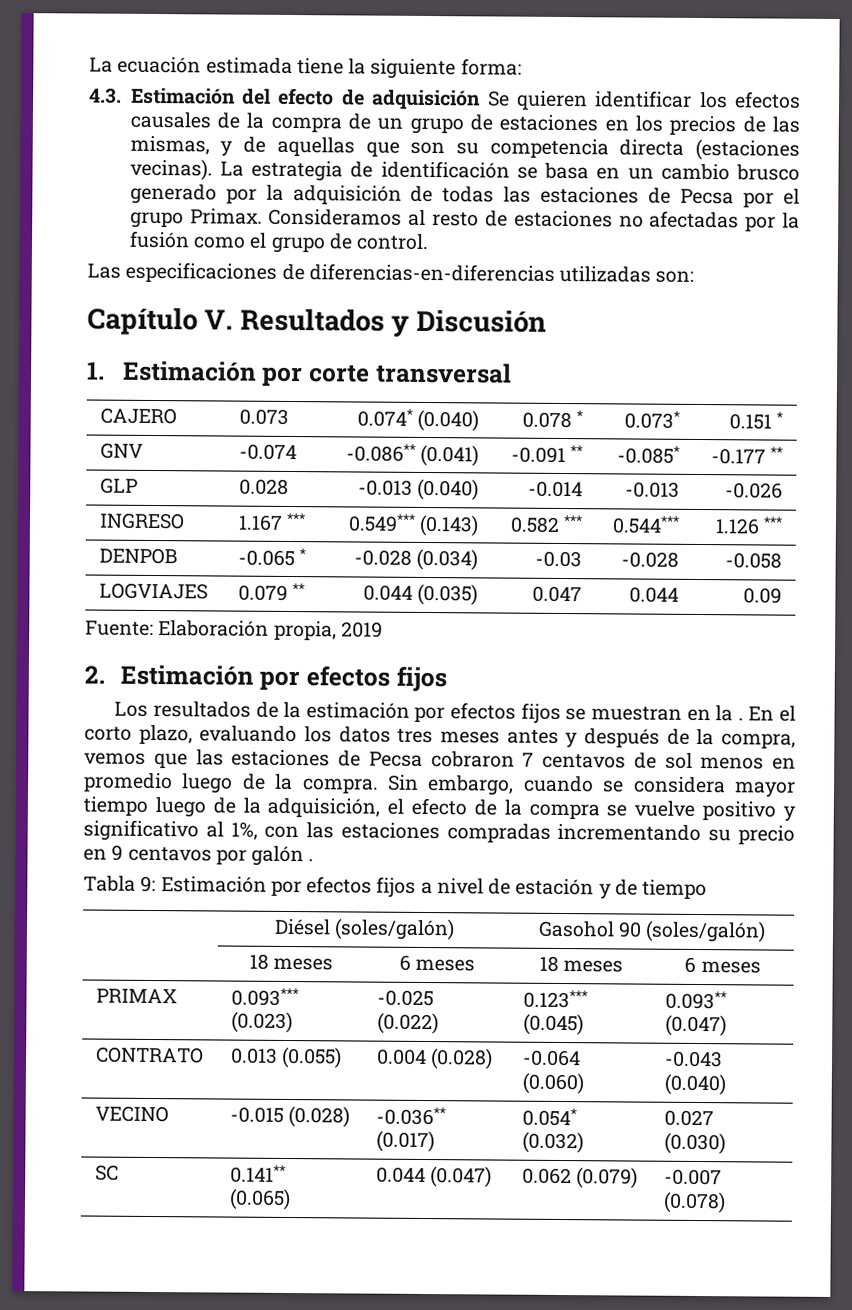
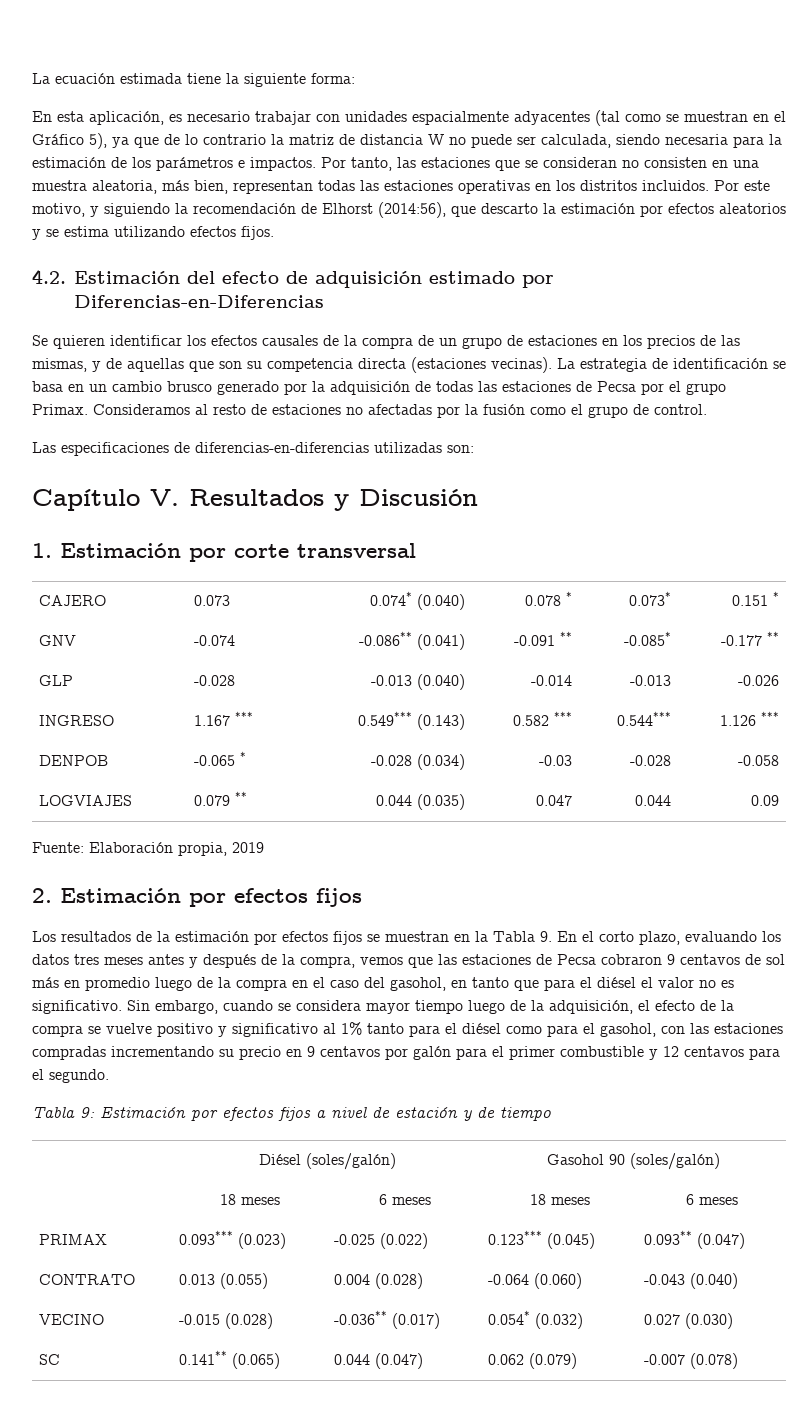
- 4.3. Estimación del efecto de adquisición Se quieren identificar los efectos causales de la compra de un grupo de estaciones en los precios de las mismas, y de aquellas que son su competencia directa (estaciones vecinas).
+ En esta aplicación, es necesario trabajar con unidades espacialmente adyacentes (tal como se muestran en el Gráfico 5), ya que de lo contrario la matriz de distancia W no puede ser calculada, siendo necesaria para la estimación de los parámetros e impactos. Por tanto, las estaciones que se consideran no consisten en una muestra aleatoria, más bien, representan todas las estaciones operativas en los distritos incluidos. Por este motivo, y siguiendo la recomendación de Elhorst (2014:56), que descarto la estimación por efectos aleatorios y se estima utilizando efectos fijos.
+ 4.2. Estimación del efecto de adquisición estimado por Diferencias-en-Diferencias
+ Se quieren identificar los efectos causales de la compra de un grupo de estaciones en los precios de las mismas, y de aquellas que son su competencia directa (estaciones vecinas).
- GLP | 0.028 | -0.013 (0.040) | -0.014 | -0.013 | -0.026
+ GLP | -0.028 | -0.013 (0.040) | -0.014 | -0.013 | -0.026
- Los resultados de la estimación por efectos fijos se muestran en la . En el corto plazo, evaluando los datos tres meses antes y después de la compra, vemos que las estaciones de Pecsa cobraron 7 centavos de sol menos en promedio luego de la compra.
+ Los resultados de la estimación por efectos fijos se muestran en la Tabla 9. En el corto plazo, evaluando los datos tres meses antes y después de la compra, vemos que las estaciones de Pecsa cobraron 9 centavos de sol más en promedio luego de la compra en el caso del gasohol, en tanto que para el diésel el valor no es significativo.
- Sin embargo, cuando se considera mayor tiempo luego de la adquisición, el efecto de la compra se vuelve positivo y significativo al 1%, con las estaciones compradas incrementando su precio en 9 centavos por galón .
+ Sin embargo, cuando se considera mayor tiempo luego de la adquisición, el efecto de la compra se vuelve positivo y significativo al 1% tanto para el diésel como para el gasohol, con las estaciones compradas incrementando su precio en 9 centavos por galón para el primer combustible y 12 centavos para el segundo.

